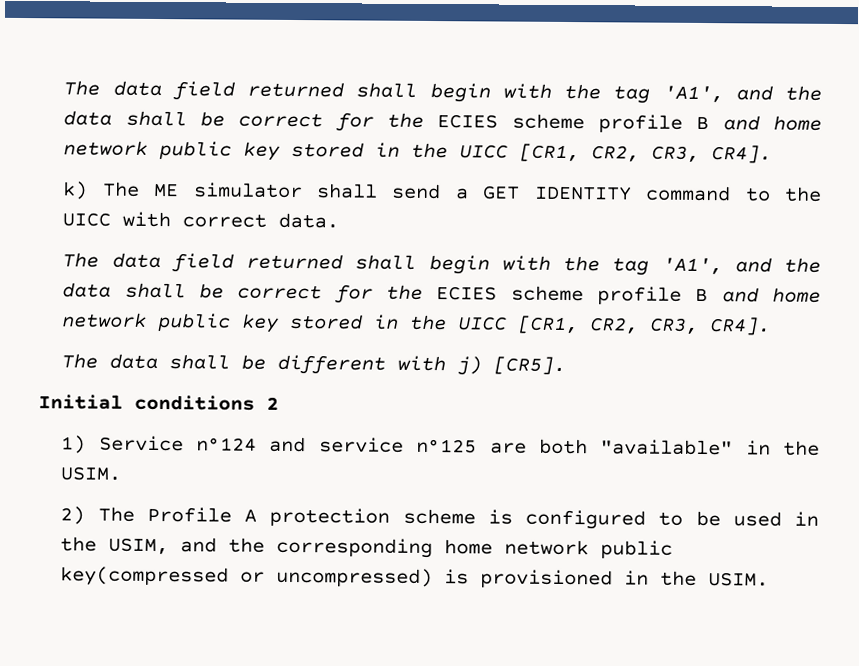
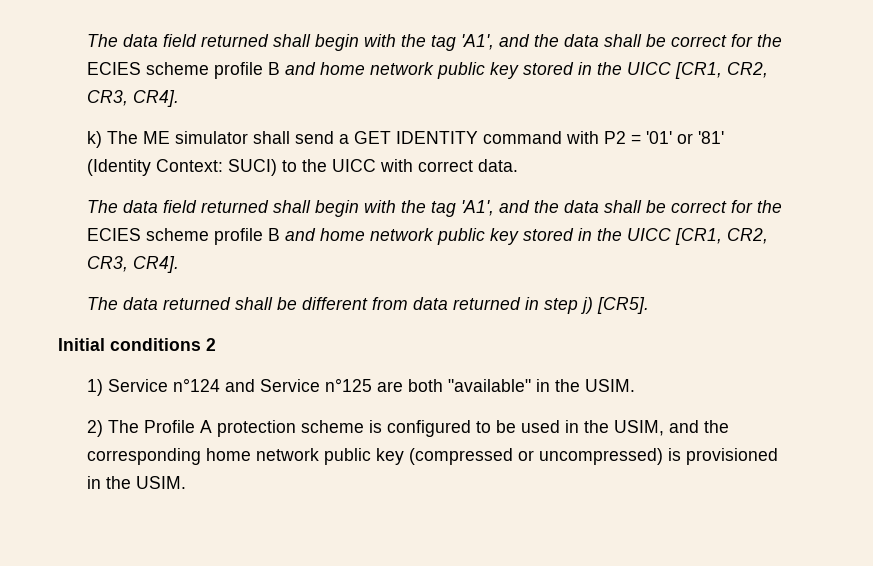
- k) The ME simulator shall send a GET IDENTITY command to the UICC with correct data.
+ k) The ME simulator shall send a GET IDENTITY command with P2 = '01' or '81' (Identity Context: SUCI) to the UICC with correct data.
- The data shall be different with j) [CR5].
+ The data returned shall be different from data returned in step j) [CR5].
- 1) Service n°124 and service n°125 are both "available" in the USIM.
+ 1) Service n°124 and Service n°125 are both "available" in the USIM.
- 2) The Profile A protection scheme is configured to be used in the USIM, and the corresponding home network public key(compressed or uncompressed) is provisioned in the USIM.
+ 2) The Profile A protection scheme is configured to be used in the USIM, and the corresponding home network public key (compressed or uncompressed) is provisioned in the USIM.

